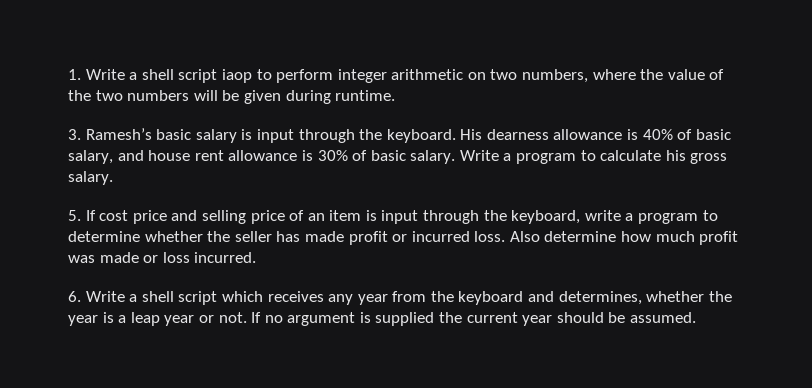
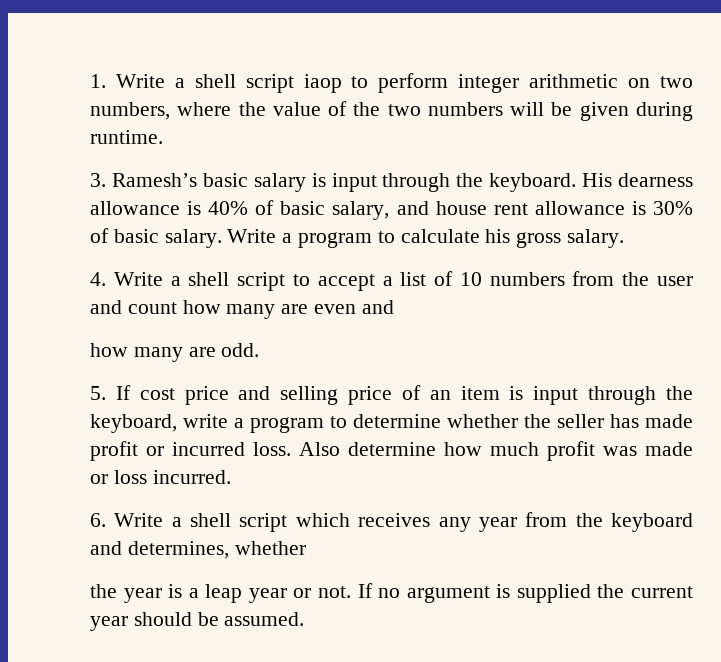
+ 4. Write a shell script to accept a list of 10 numbers from the user and count how many are even and
+ how many are odd.
- 6. Write a shell script which receives any year from the keyboard and determines, whether the year is a leap year or not.
+ 6. Write a shell script which receives any year from the keyboard and determines, whether
+ the year is a leap year or not.

